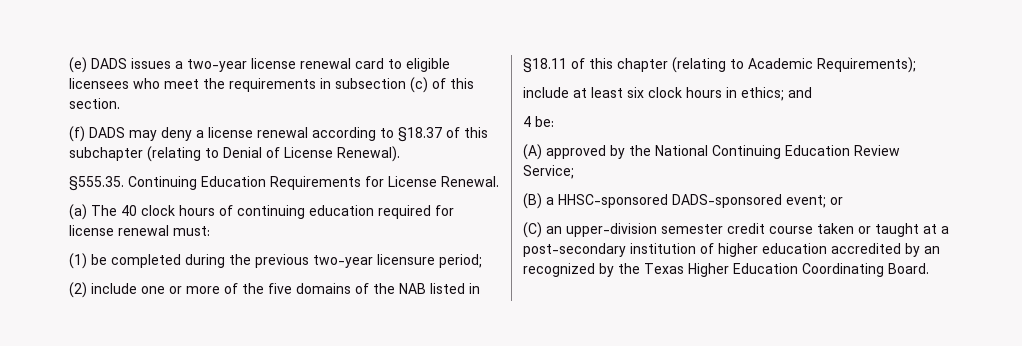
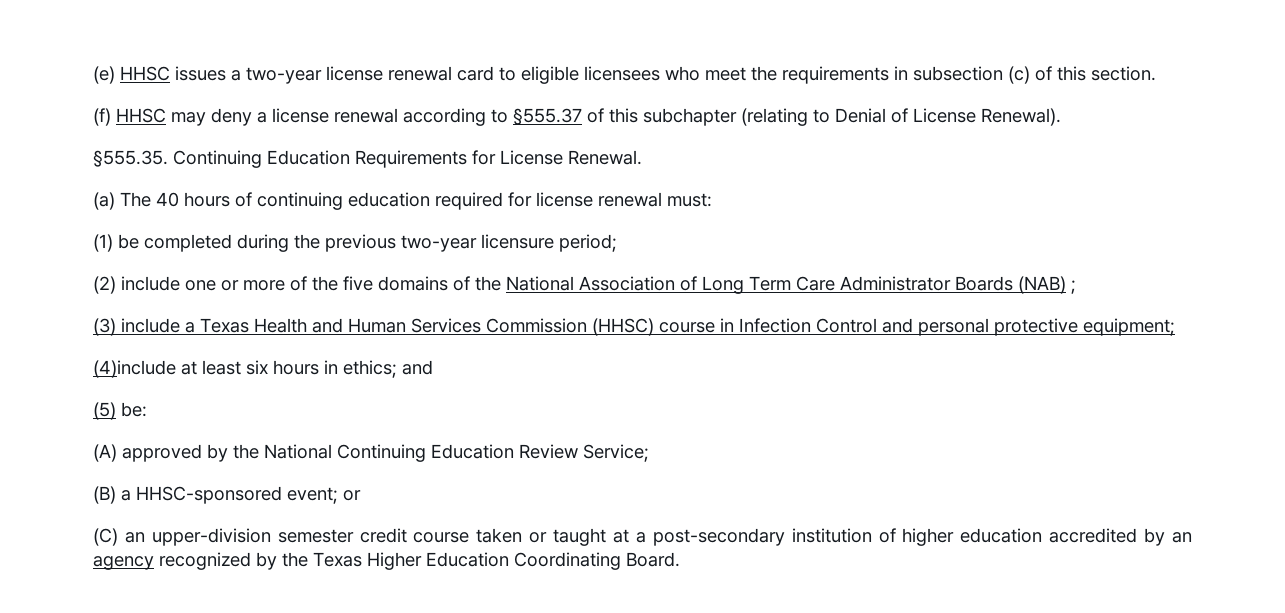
- (e) DADS issues a two-year license renewal card to eligible licensees who meet the requirements in subsection (c) of this section.
+ (e) HHSC issues a two-year license renewal card to eligible licensees who meet the requirements in subsection (c) of this section.
- (f) DADS may deny a license renewal according to §18.37 of this subchapter (relating to Denial of License Renewal).
+ (f) HHSC may deny a license renewal according to §555.37 of this subchapter (relating to Denial of License Renewal).
- (a) The 40 clock hours of continuing education required for license renewal must:
+ (a) The 40 hours of continuing education required for license renewal must:
- (2) include one or more of the five domains of the NAB listed in §18.11 of this chapter (relating to Academic Requirements);
- include at least six clock hours in ethics; and
+ (2) include one or more of the five domains of the National Association of Long Term Care Administrator Boards (NAB) ;
+ (3) include a Texas Health and Human Services Commission (HHSC) course in Infection Control and personal protective equipment;
+ (4)include at least six hours in ethics; and
- 4 be:
+ (5) be:
- (B) a HHSC-sponsored DADS-sponsored event; or
+ (B) a HHSC-sponsored event; or
- (C) an upper-division semester credit course taken or taught at a post-secondary institution of higher education accredited by an recognized by the Texas Higher Education Coordinating Board.
+ (C) an upper-division semester credit course taken or taught at a post-secondary institution of higher education accredited by an agency recognized by the Texas Higher Education Coordinating Board.

